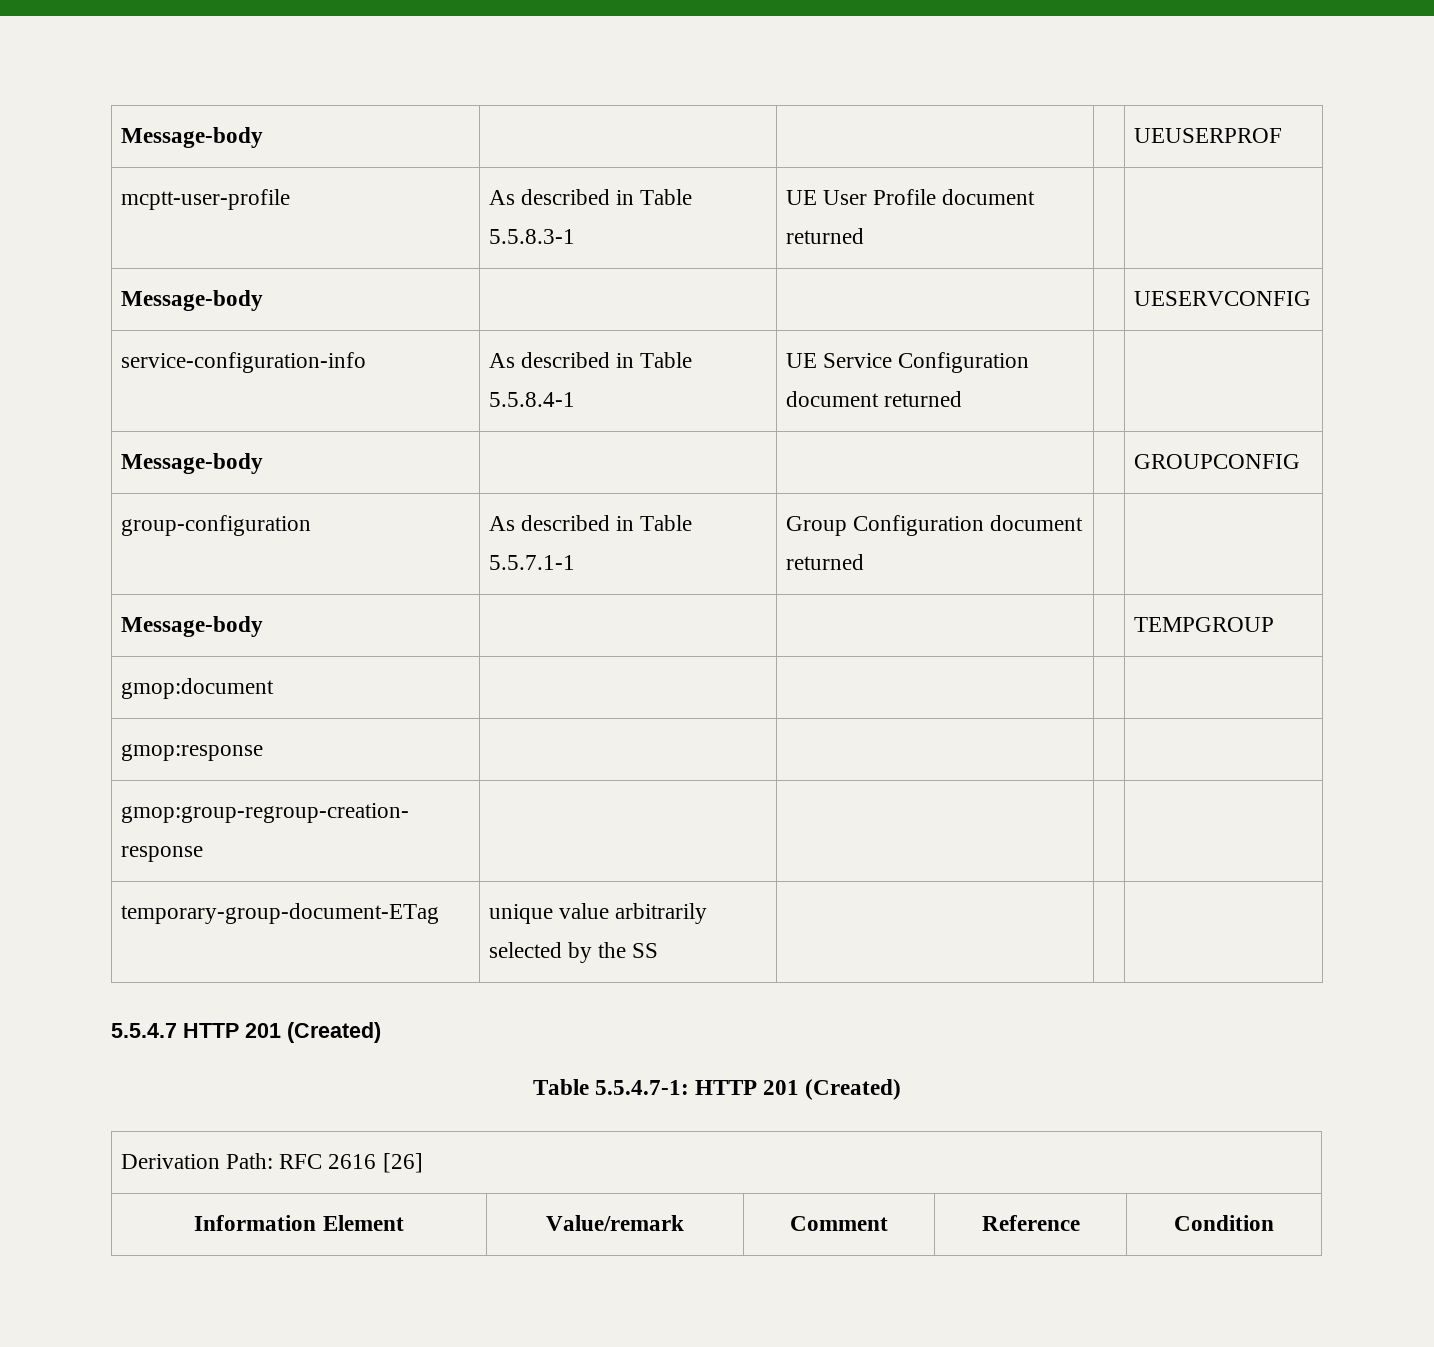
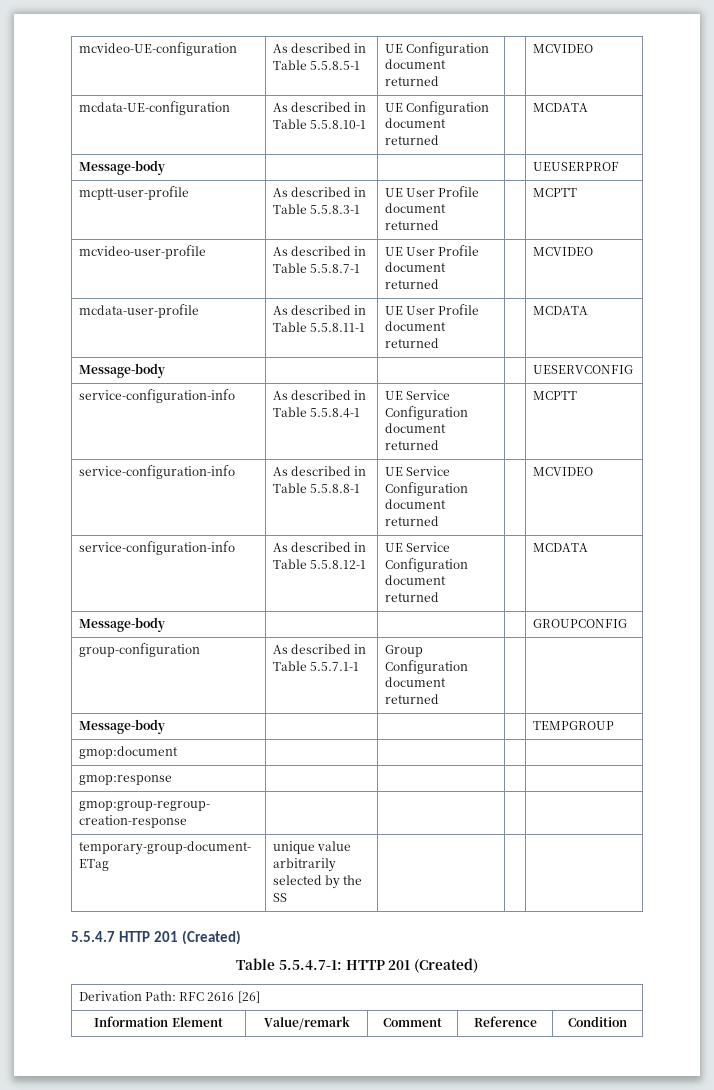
+ mcvideo-UE-configuration | As described in Table 5.5.8.5-1 | UE Configuration document returned | | MCVIDEO
+ mcdata-UE-configuration | As described in Table 5.5.8.10-1 | UE Configuration document returned | | MCDATA
- mcptt-user-profile | As described in Table 5.5.8.3-1 | UE User Profile document returned | |
+ mcptt-user-profile | As described in Table 5.5.8.3-1 | UE User Profile document returned | | MCPTT
+ mcvideo-user-profile | As described in Table 5.5.8.7-1 | UE User Profile document returned | | MCVIDEO
+ mcdata-user-profile | As described in Table 5.5.8.11-1 | UE User Profile document returned | | MCDATA
- service-configuration-info | As described in Table 5.5.8.4-1 | UE Service Configuration document returned | |
+ service-configuration-info | As described in Table 5.5.8.4-1 | UE Service Configuration document returned | | MCPTT
+ service-configuration-info | As described in Table 5.5.8.8-1 | UE Service Configuration document returned | | MCVIDEO
+ service-configuration-info | As described in Table 5.5.8.12-1 | UE Service Configuration document returned | | MCDATA

